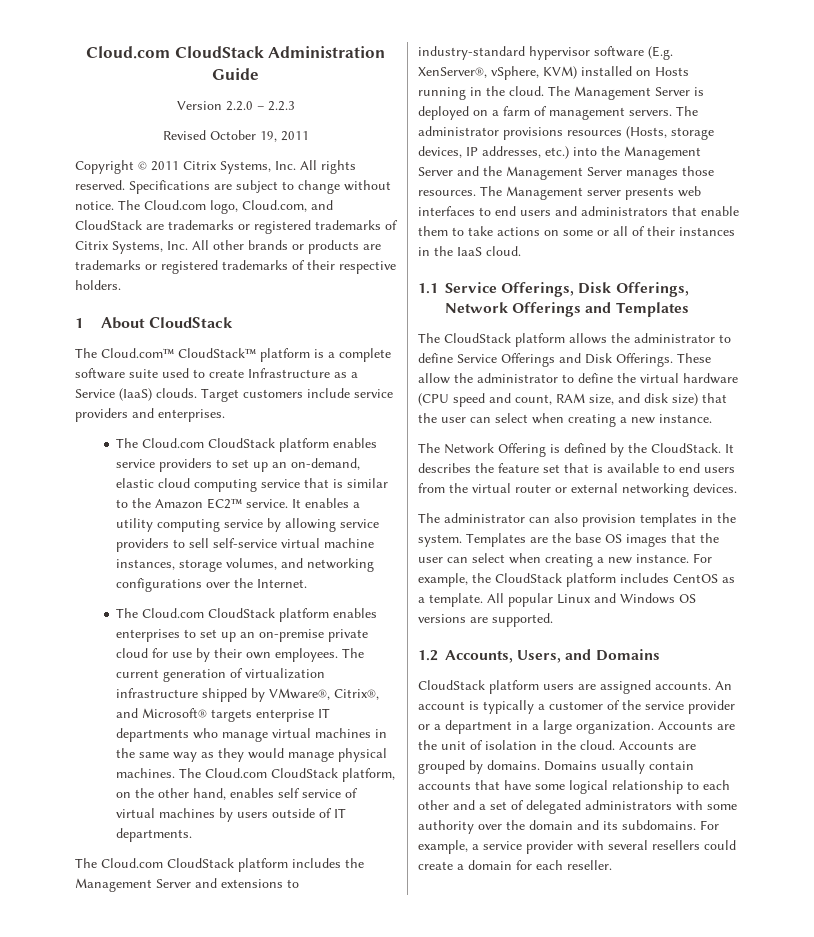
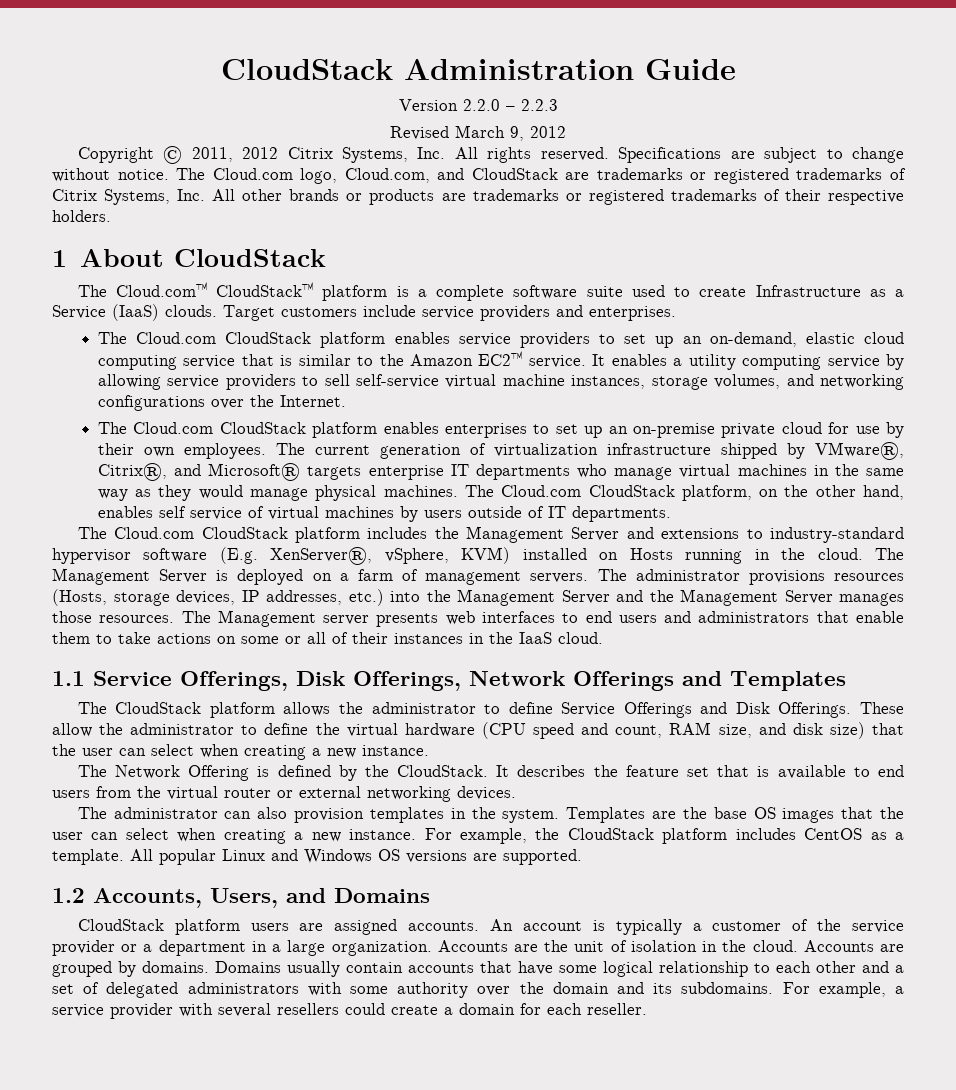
- Cloud.com CloudStack Administration Guide
+ CloudStack Administration Guide
- Revised October 19, 2011
+ Revised March 9, 2012
- Copyright © 2011 Citrix Systems, Inc. All rights reserved.
+ Copyright © 2011, 2012 Citrix Systems, Inc. All rights reserved.

